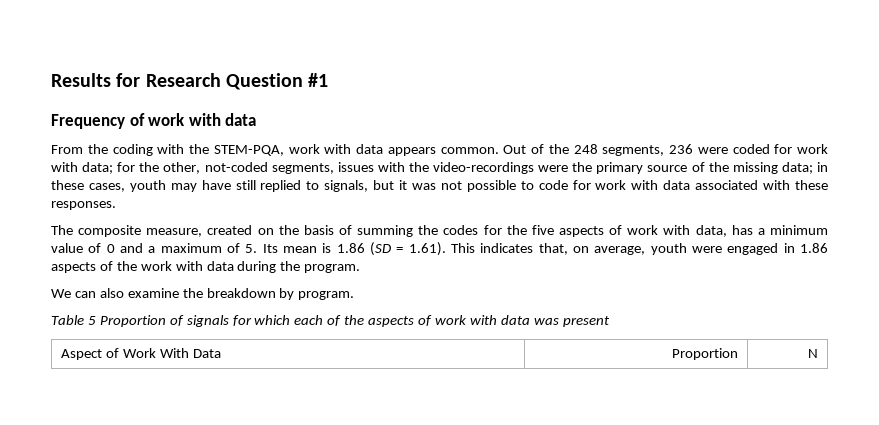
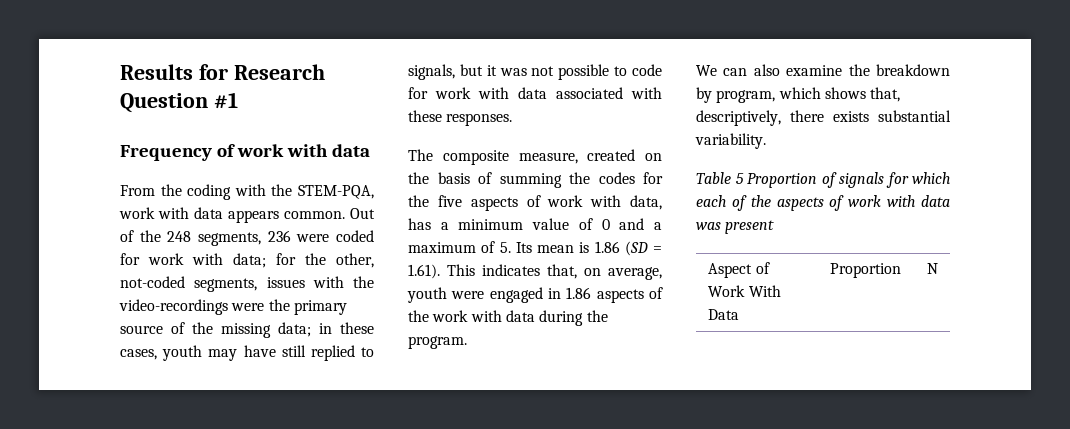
- We can also examine the breakdown by program.
+ We can also examine the breakdown by program, which shows that, descriptively, there exists substantial variability.

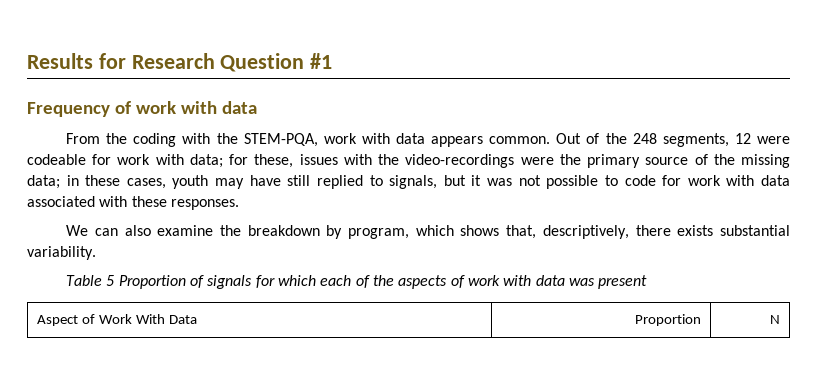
- Out of the 248 segments, 236 were coded for work with data; for the other, not-coded segments, issues with the video-recordings were the primary source of the missing data; in these cases, youth may have still replied to signals, but it was not possible to code for work with data associated with these responses.
+ Out of the 248 segments, 12 were codeable for work with data; for these, issues with the video-recordings were the primary source of the missing data; in these cases, youth may have still replied to signals, but it was not possible to code for work with data associated with these responses.
- The composite measure, created on the basis of summing the codes for the five aspects of work with data, has a minimum value of 0 and a maximum of 5. Its mean is 1.86 (SD = 1.61). This indicates that, on average, youth were engaged in 1.86 aspects of the work with data during the program.

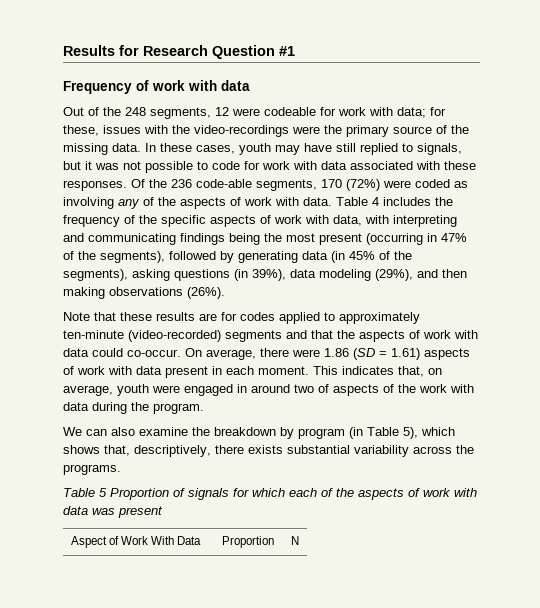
- From the coding with the STEM-PQA, work with data appears common. Out of the 248 segments, 12 were codeable for work with data; for these, issues with the video-recordings were the primary source of the missing data; in these cases, youth may have still replied to signals, but it was not possible to code for work with data associated with these responses.
+ Out of the 248 segments, 12 were codeable for work with data; for these, issues with the video-recordings were the primary source of the missing data. In these cases, youth may have still replied to signals, but it was not possible to code for work with data associated with these responses. Of the 236 code-able segments, 170 (72%) were coded as involving any of the aspects of work with data. Table 4 includes the frequency of the specific aspects of work with data, with interpreting and communicating findings being the most present (occurring in 47% of the segments), followed by generating data (in 45% of the segments), asking questions (in 39%), data modeling (29%), and then making observations (26%).
+ Note that these results are for codes applied to approximately ten-minute (video-recorded) segments and that the aspects of work with data could co-occur. On average, there were 1.86 (SD = 1.61) aspects of work with data present in each moment. This indicates that, on average, youth were engaged in around two of aspects of the work with data during the program.
- We can also examine the breakdown by program, which shows that, descriptively, there exists substantial variability.
+ We can also examine the breakdown by program (in Table 5), which shows that, descriptively, there exists substantial variability across the programs.

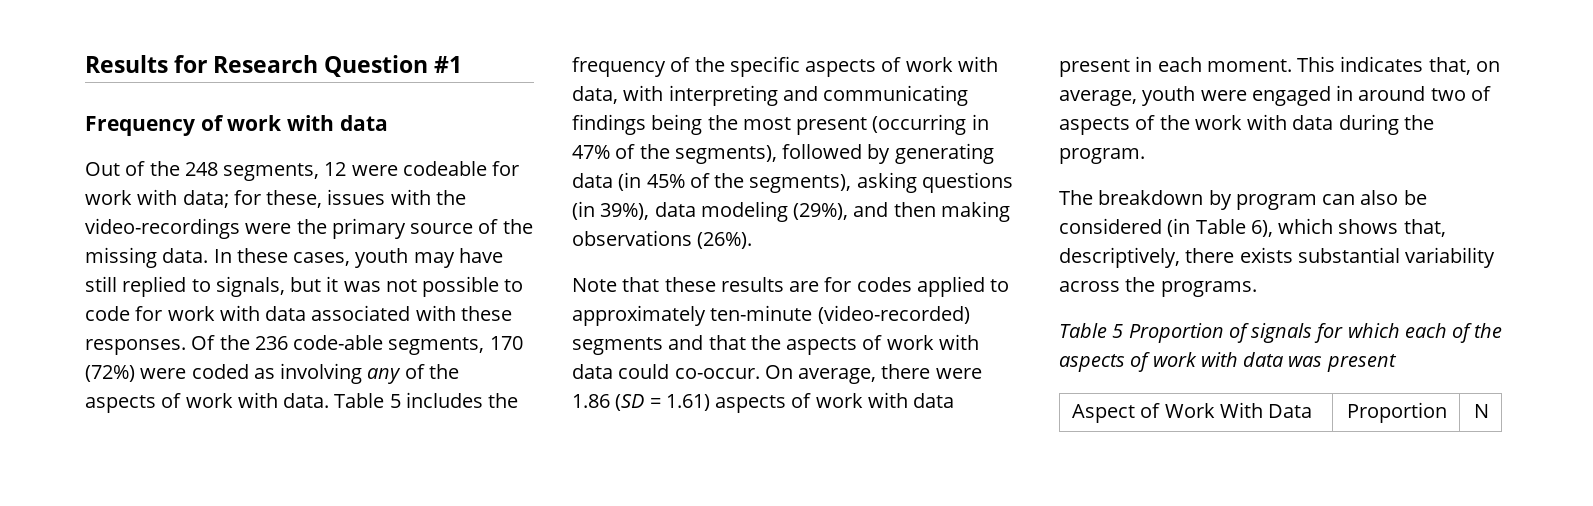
- Table 4 includes the frequency of the specific aspects of work with data, with interpreting and communicating findings being the most present (occurring in 47% of the segments), followed by generating data (in 45% of the segments), asking questions (in 39%), data modeling (29%), and then making observations (26%).
+ Table 5 includes the frequency of the specific aspects of work with data, with interpreting and communicating findings being the most present (occurring in 47% of the segments), followed by generating data (in 45% of the segments), asking questions (in 39%), data modeling (29%), and then making observations (26%).
- We can also examine the breakdown by program (in Table 5), which shows that, descriptively, there exists substantial variability across the programs.
+ The breakdown by program can also be considered (in Table 6), which shows that, descriptively, there exists substantial variability across the programs.

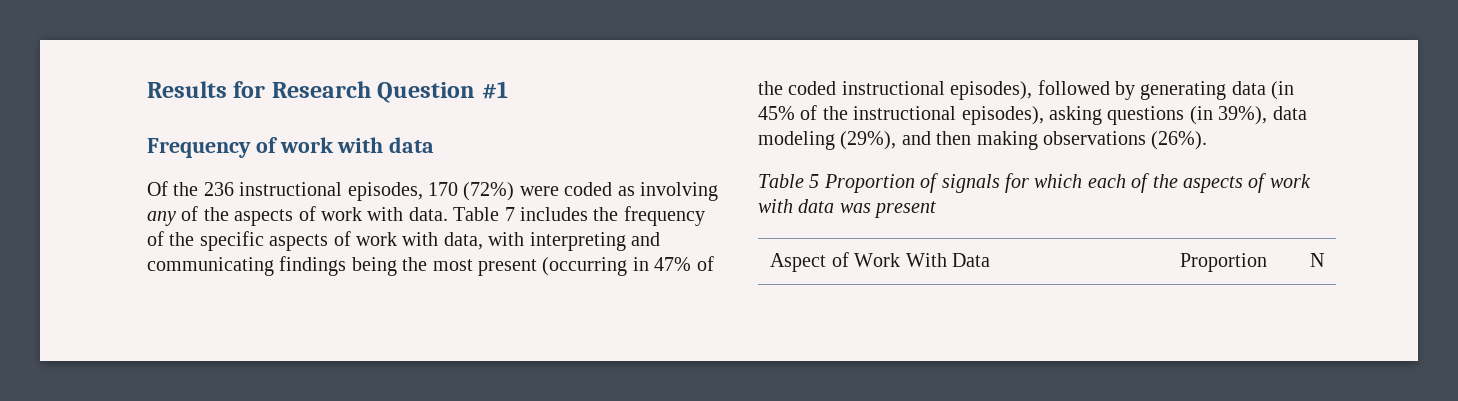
- Out of the 248 segments, 12 were codeable for work with data; for these, issues with the video-recordings were the primary source of the missing data. In these cases, youth may have still replied to signals, but it was not possible to code for work with data associated with these responses. Of the 236 code-able segments, 170 (72%) were coded as involving any of the aspects of work with data.
+ Of the 236 instructional episodes, 170 (72%) were coded as involving any of the aspects of work with data.
- Table 5 includes the frequency of the specific aspects of work with data, with interpreting and communicating findings being the most present (occurring in 47% of the segments), followed by generating data (in 45% of the segments), asking questions (in 39%), data modeling (29%), and then making observations (26%).
+ Table 7 includes the frequency of the specific aspects of work with data, with interpreting and communicating findings being the most present (occurring in 47% of the coded instructional episodes), followed by generating data (in 45% of the instructional episodes), asking questions (in 39%), data modeling (29%), and then making observations (26%).
- Note that these results are for codes applied to approximately ten-minute (video-recorded) segments and that the aspects of work with data could co-occur. On average, there were 1.86 (SD = 1.61) aspects of work with data present in each moment. This indicates that, on average, youth were engaged in around two of aspects of the work with data during the program.
- The breakdown by program can also be considered (in Table 6), which shows that, descriptively, there exists substantial variability across the programs.

